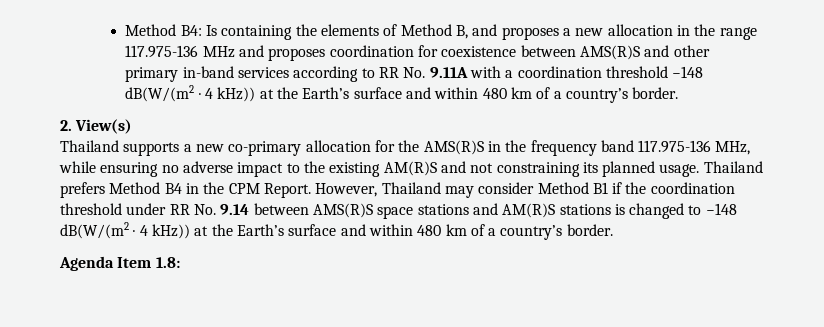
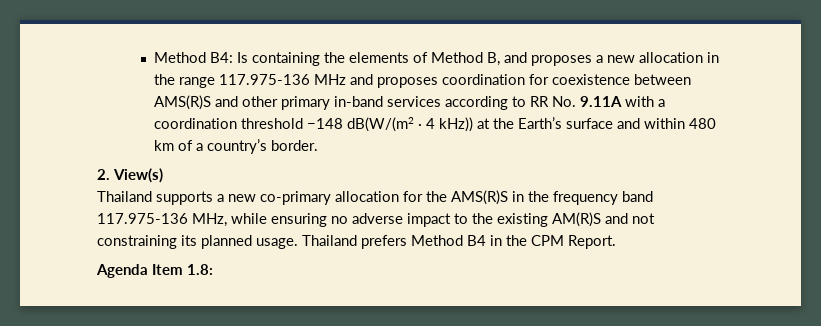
- However, Thailand may consider Method B1 if the coordination threshold under RR No. 9.14 between AMS(R)S space stations and AM(R)S stations is changed to −148 dB(W/(m2 · 4 kHz)) at the Earth’s surface and within 480 km of a country’s border.

